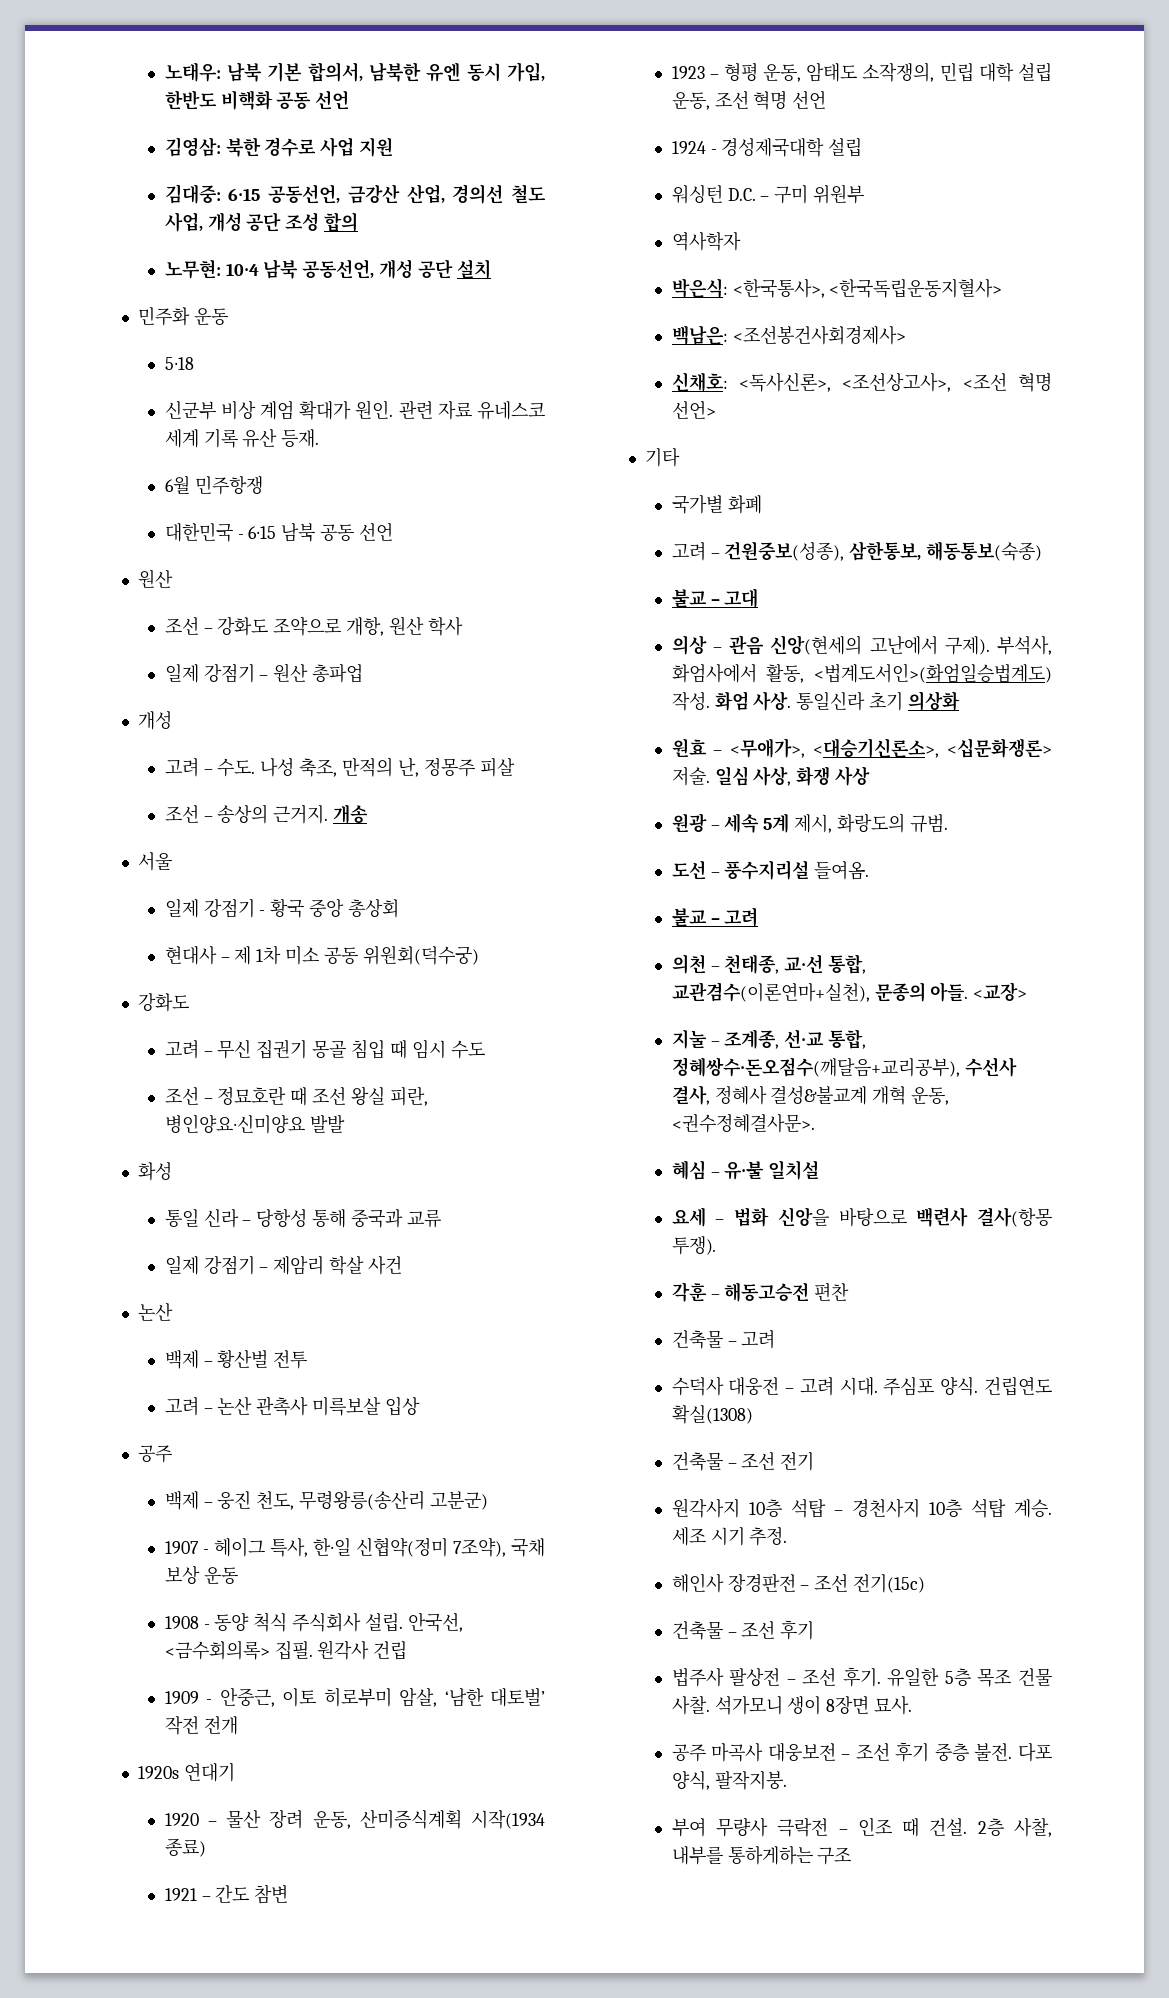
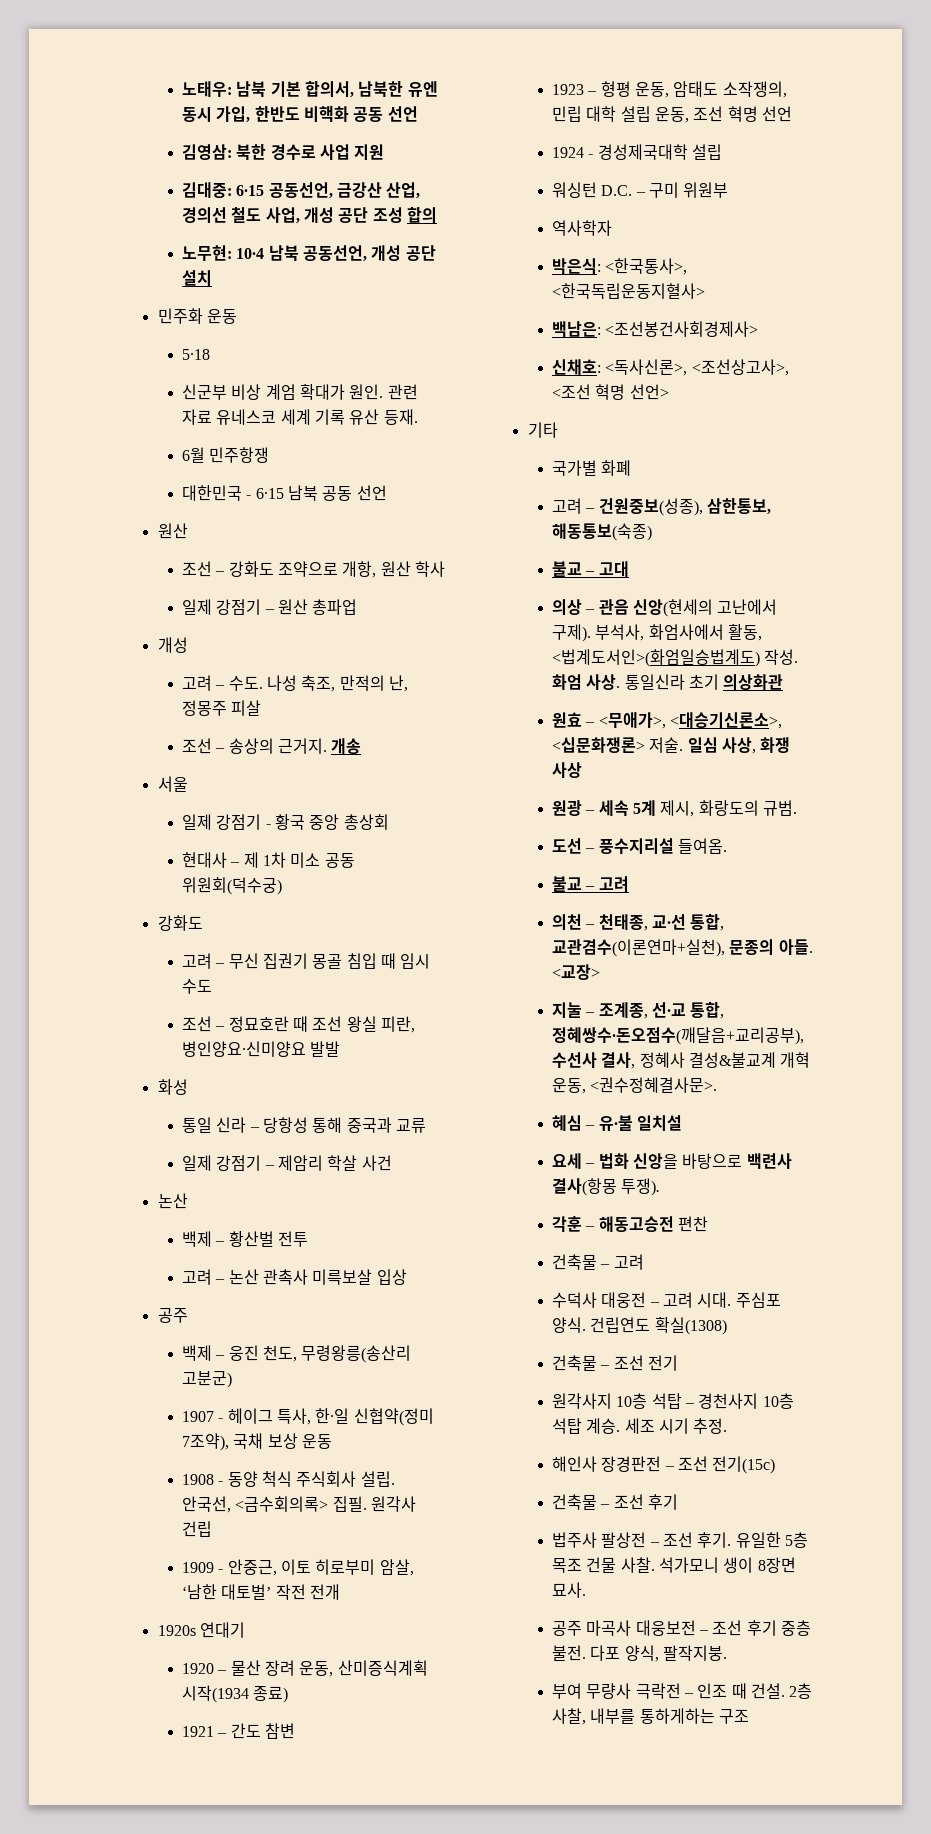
- 통일신라 초기 의상화
+ 통일신라 초기 의상화관

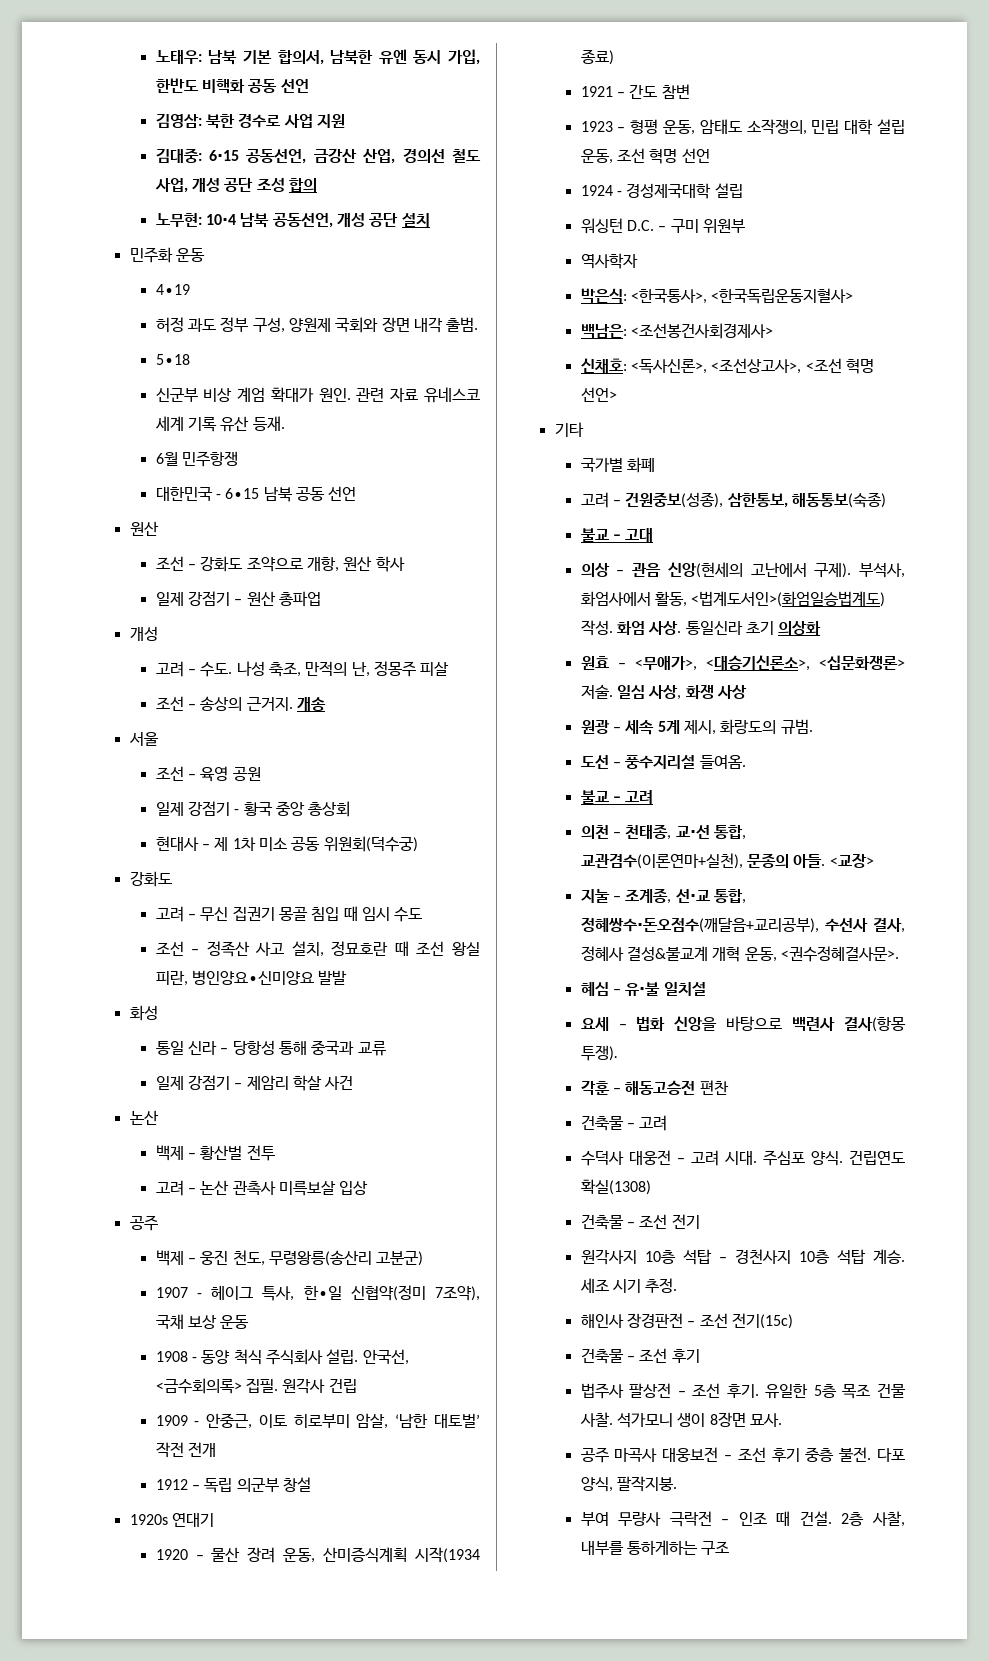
+ 4∙19
+ 허정 과도 정부 구성, 양원제 국회와 장면 내각 출범.
+ 조선 – 육영 공원
- 조선 – 정묘호란 때 조선 왕실 피란, 병인양요∙신미양요 발발
+ 조선 – 정족산 사고 설치, 정묘호란 때 조선 왕실 피란, 병인양요∙신미양요 발발
+ 1912 – 독립 의군부 창설
- 통일신라 초기 의상화관
+ 통일신라 초기 의상화

